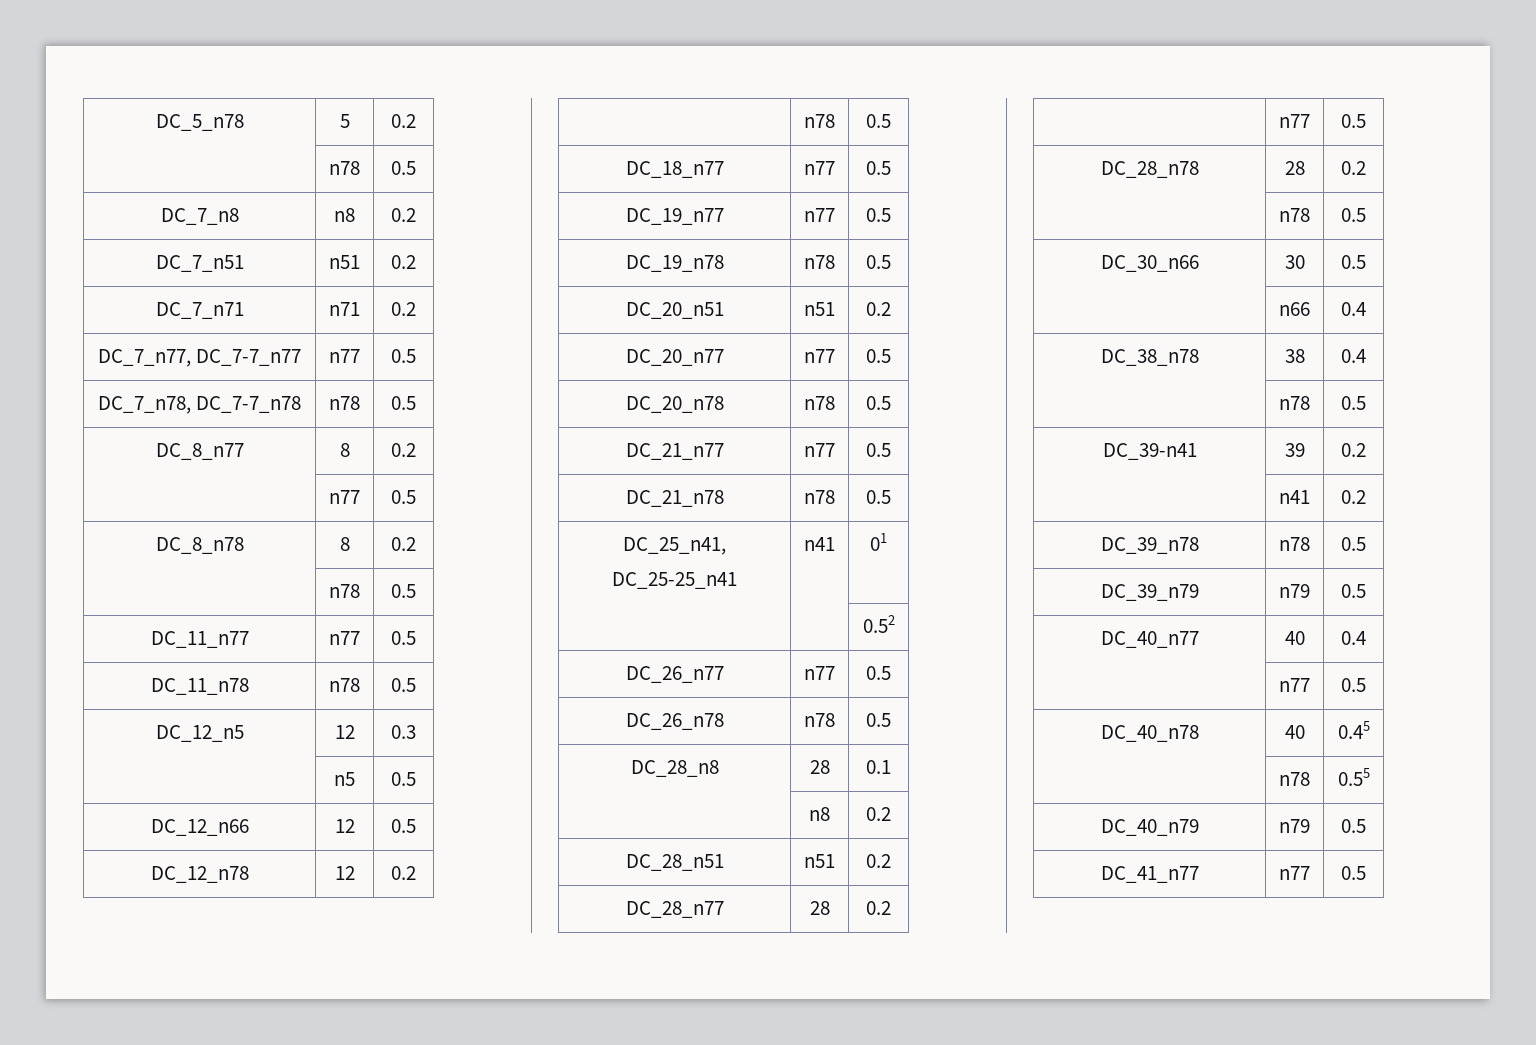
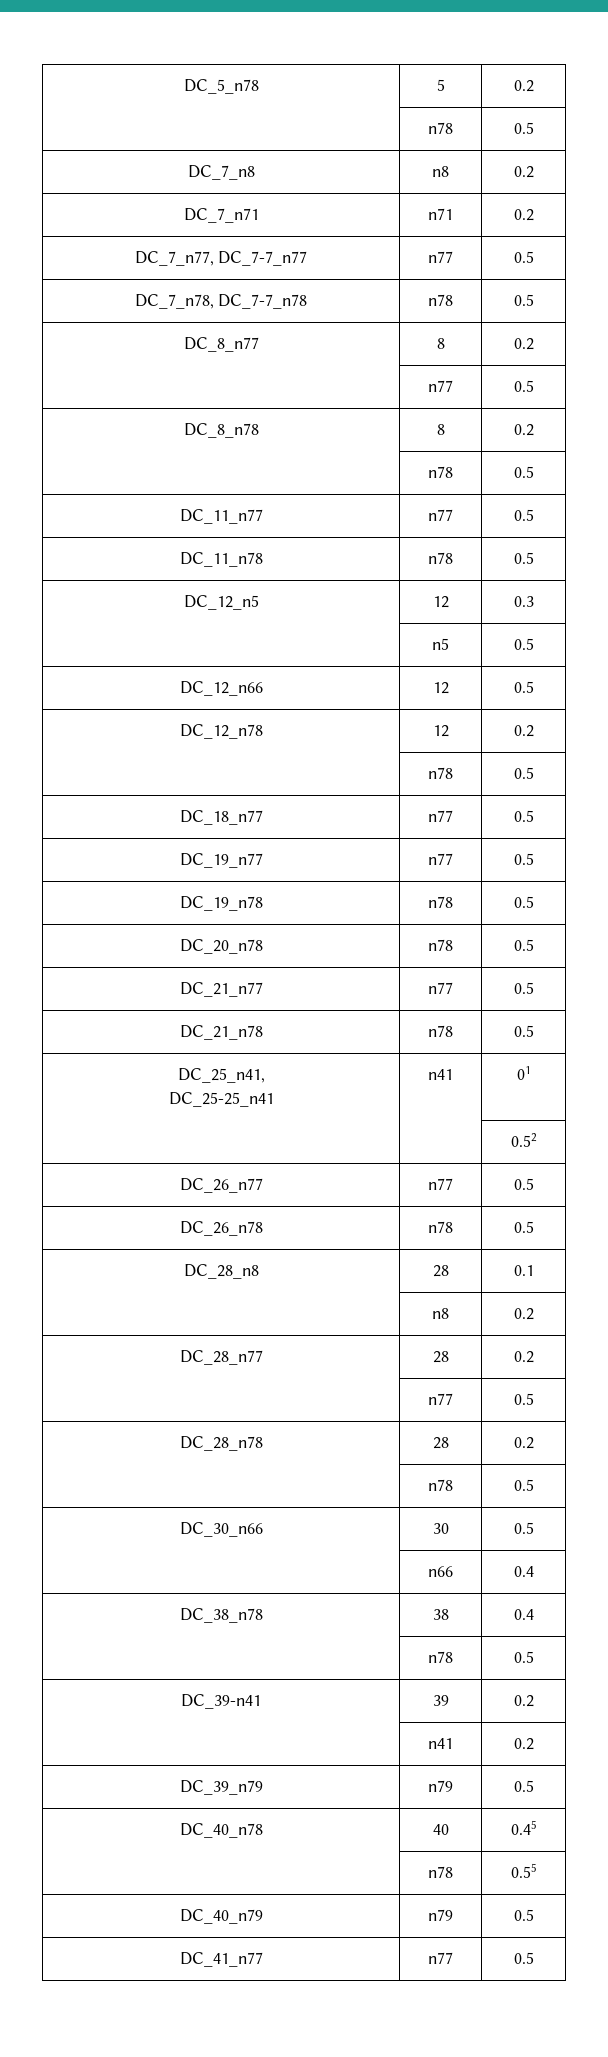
- DC_7_n51 | n51 | 0.2
- DC_20_n51 | n51 | 0.2
- DC_20_n77 | n77 | 0.5
- DC_28_n51 | n51 | 0.2
- DC_39_n78 | n78 | 0.5
- DC_40_n77 | 40 | 0.4
- | n77 | 0.5

